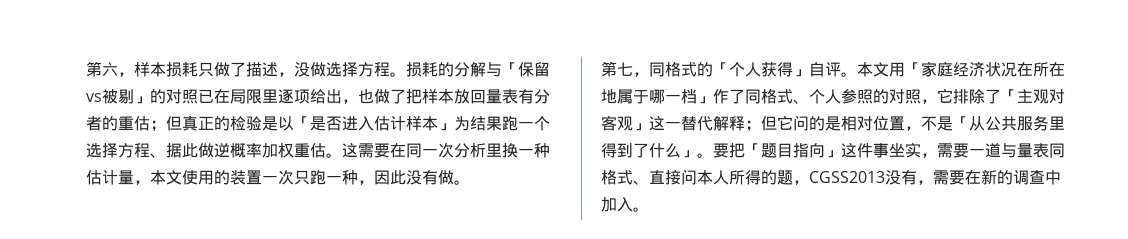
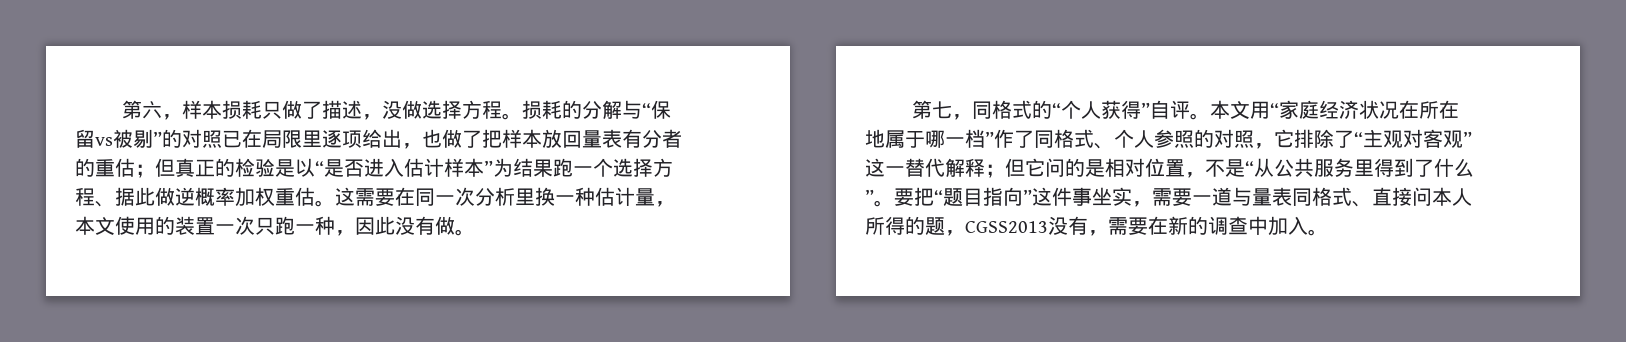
- 损耗的分解与「保留vs被剔」的对照已在局限里逐项给出，也做了把样本放回量表有分者的重估；但真正的检验是以「是否进入估计样本」为结果跑一个选择方程、据此做逆概率加权重估。
+ 损耗的分解与“保留vs被剔”的对照已在局限里逐项给出，也做了把样本放回量表有分者的重估；但真正的检验是以“是否进入估计样本”为结果跑一个选择方程、据此做逆概率加权重估。
- 第七，同格式的「个人获得」自评。
+ 第七，同格式的“个人获得”自评。
- 本文用「家庭经济状况在所在地属于哪一档」作了同格式、个人参照的对照，它排除了「主观对客观」这一替代解释；但它问的是相对位置，不是「从公共服务里得到了什么」。要把「题目指向」这件事坐实，需要一道与量表同格式、直接问本人所得的题，CGSS2013没有，需要在新的调查中加入。
+ 本文用“家庭经济状况在所在地属于哪一档”作了同格式、个人参照的对照，它排除了“主观对客观”这一替代解释；但它问的是相对位置，不是“从公共服务里得到了什么”。要把“题目指向”这件事坐实，需要一道与量表同格式、直接问本人所得的题，CGSS2013没有，需要在新的调查中加入。

